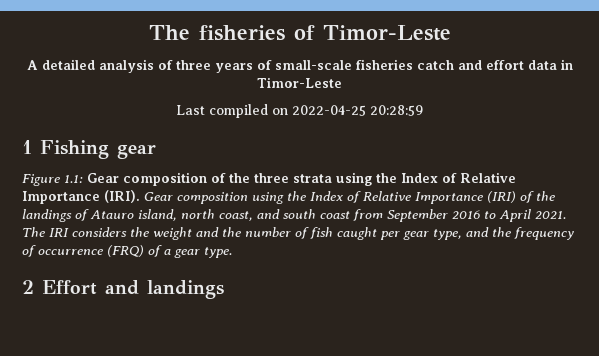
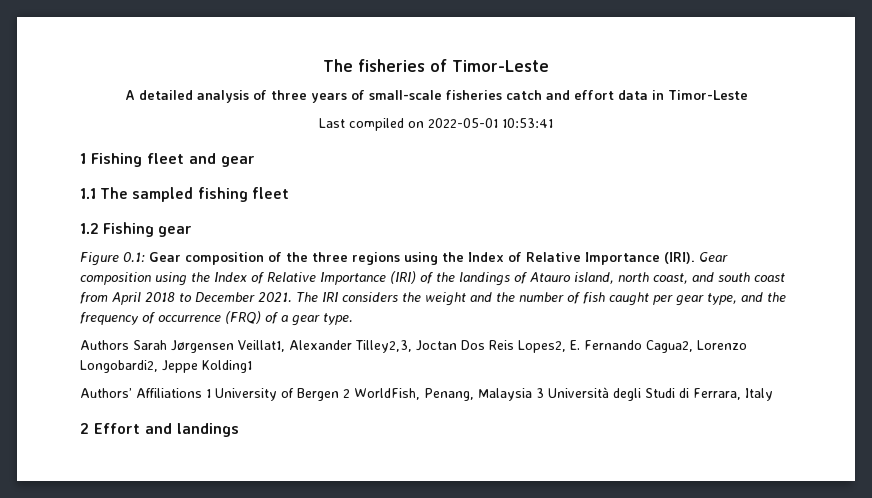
- Last compiled on 2022-04-25 20:28:59
+ Last compiled on 2022-05-01 10:53:41
- 1 Fishing gear
+ 1 Fishing fleet and gear
+ 1.1 The sampled fishing fleet
+ 1.2 Fishing gear
- Figure 1.1: Gear composition of the three strata using the Index of Relative Importance (IRI).
+ Figure 0.1: Gear composition of the three regions using the Index of Relative Importance (IRI).
- Gear composition using the Index of Relative Importance (IRI) of the landings of Atauro island, north coast, and south coast from September 2016 to April 2021.
+ Gear composition using the Index of Relative Importance (IRI) of the landings of Atauro island, north coast, and south coast from April 2018 to December 2021.
+ Authors Sarah Jørgensen Veillat1, Alexander Tilley2,3, Joctan Dos Reis Lopes2, E. Fernando Cagua2, Lorenzo Longobardi2, Jeppe Kolding1
+ Authors’ Affiliations 1 University of Bergen 2 WorldFish, Penang, Malaysia 3 Università degli Studi di Ferrara, Italy

